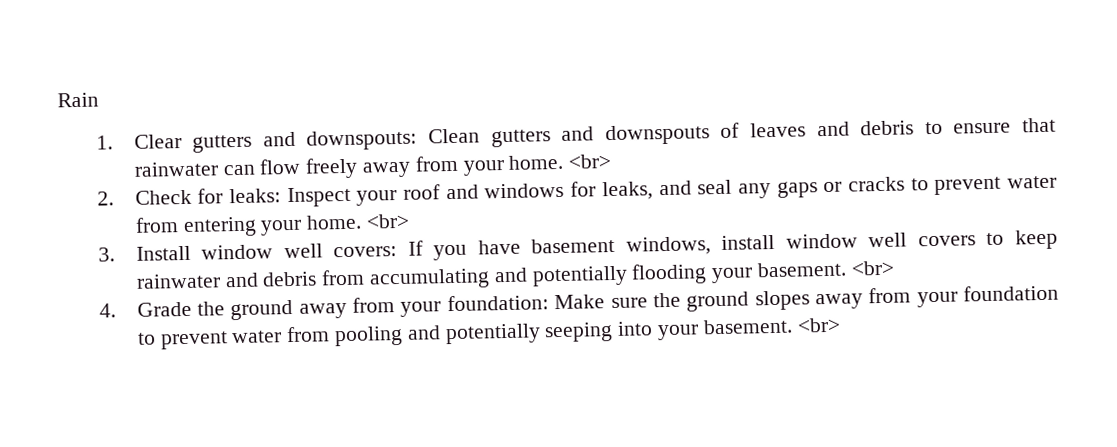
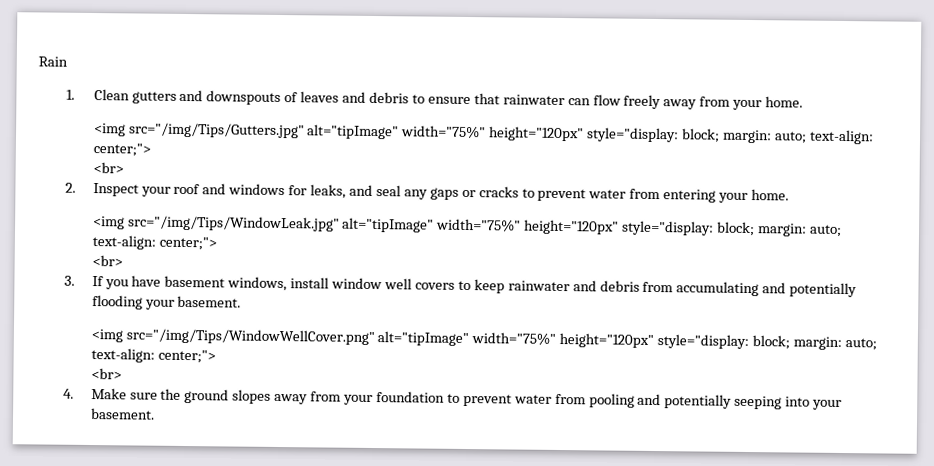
- 1. Clear gutters and downspouts: Clean gutters and downspouts of leaves and debris to ensure that rainwater can flow freely away from your home. <br>
+ 1. Clean gutters and downspouts of leaves and debris to ensure that rainwater can flow freely away from your home.
+ <img src="/img/Tips/Gutters.jpg" alt="tipImage" width="75%" height="120px" style="display: block; margin: auto; text-align: center;">
+ <br>
- 2. Check for leaks: Inspect your roof and windows for leaks, and seal any gaps or cracks to prevent water from entering your home. <br>
- 3. Install window well covers: If you have basement windows, install window well covers to keep rainwater and debris from accumulating and potentially flooding your basement. <br>
- 4. Grade the ground away from your foundation: Make sure the ground slopes away from your foundation to prevent water from pooling and potentially seeping into your basement. <br>
+ 2. Inspect your roof and windows for leaks, and seal any gaps or cracks to prevent water from entering your home.
+ <img src="/img/Tips/WindowLeak.jpg" alt="tipImage" width="75%" height="120px" style="display: block; margin: auto; text-align: center;">
+ <br>
+ 3. If you have basement windows, install window well covers to keep rainwater and debris from accumulating and potentially flooding your basement.
+ <img src="/img/Tips/WindowWellCover.png" alt="tipImage" width="75%" height="120px" style="display: block; margin: auto; text-align: center;">
+ <br>
+ 4. Make sure the ground slopes away from your foundation to prevent water from pooling and potentially seeping into your basement.

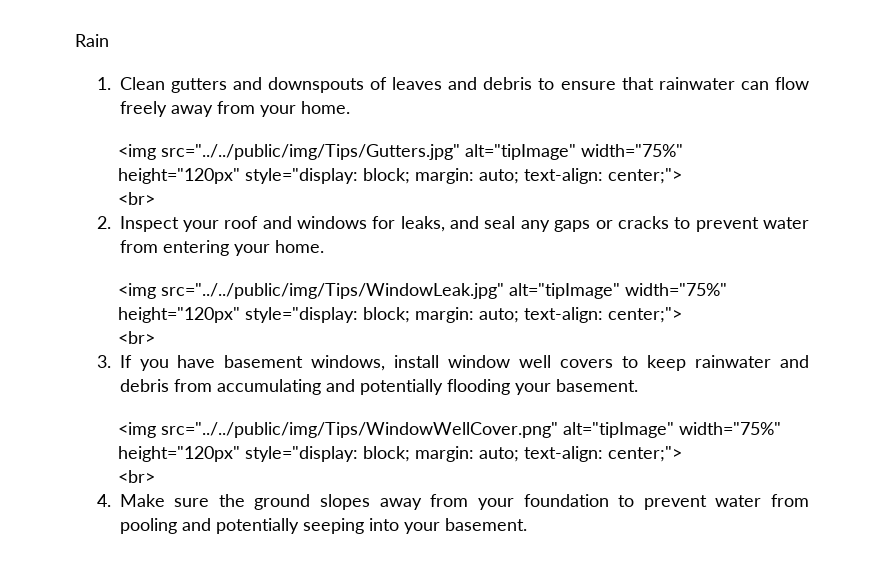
- <img src="/img/Tips/Gutters.jpg" alt="tipImage" width="75%" height="120px" style="display: block; margin: auto; text-align: center;">
+ <img src="../../public/img/Tips/Gutters.jpg" alt="tipImage" width="75%" height="120px" style="display: block; margin: auto; text-align: center;">
- <img src="/img/Tips/WindowLeak.jpg" alt="tipImage" width="75%" height="120px" style="display: block; margin: auto; text-align: center;">
+ <img src="../../public/img/Tips/WindowLeak.jpg" alt="tipImage" width="75%" height="120px" style="display: block; margin: auto; text-align: center;">
- <img src="/img/Tips/WindowWellCover.png" alt="tipImage" width="75%" height="120px" style="display: block; margin: auto; text-align: center;">
+ <img src="../../public/img/Tips/WindowWellCover.png" alt="tipImage" width="75%" height="120px" style="display: block; margin: auto; text-align: center;">

